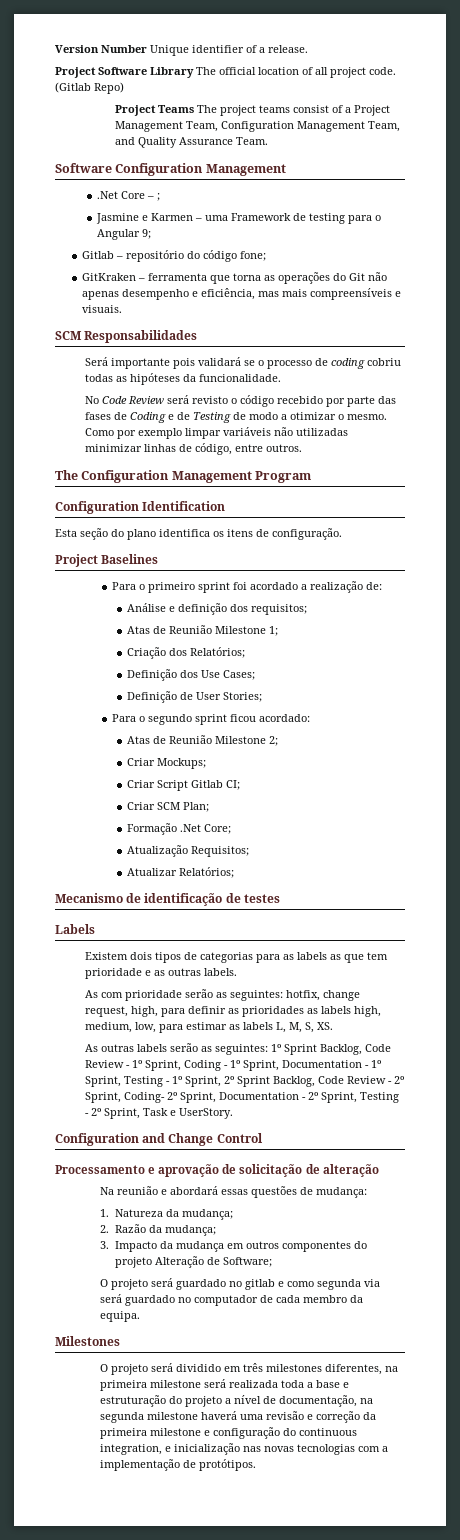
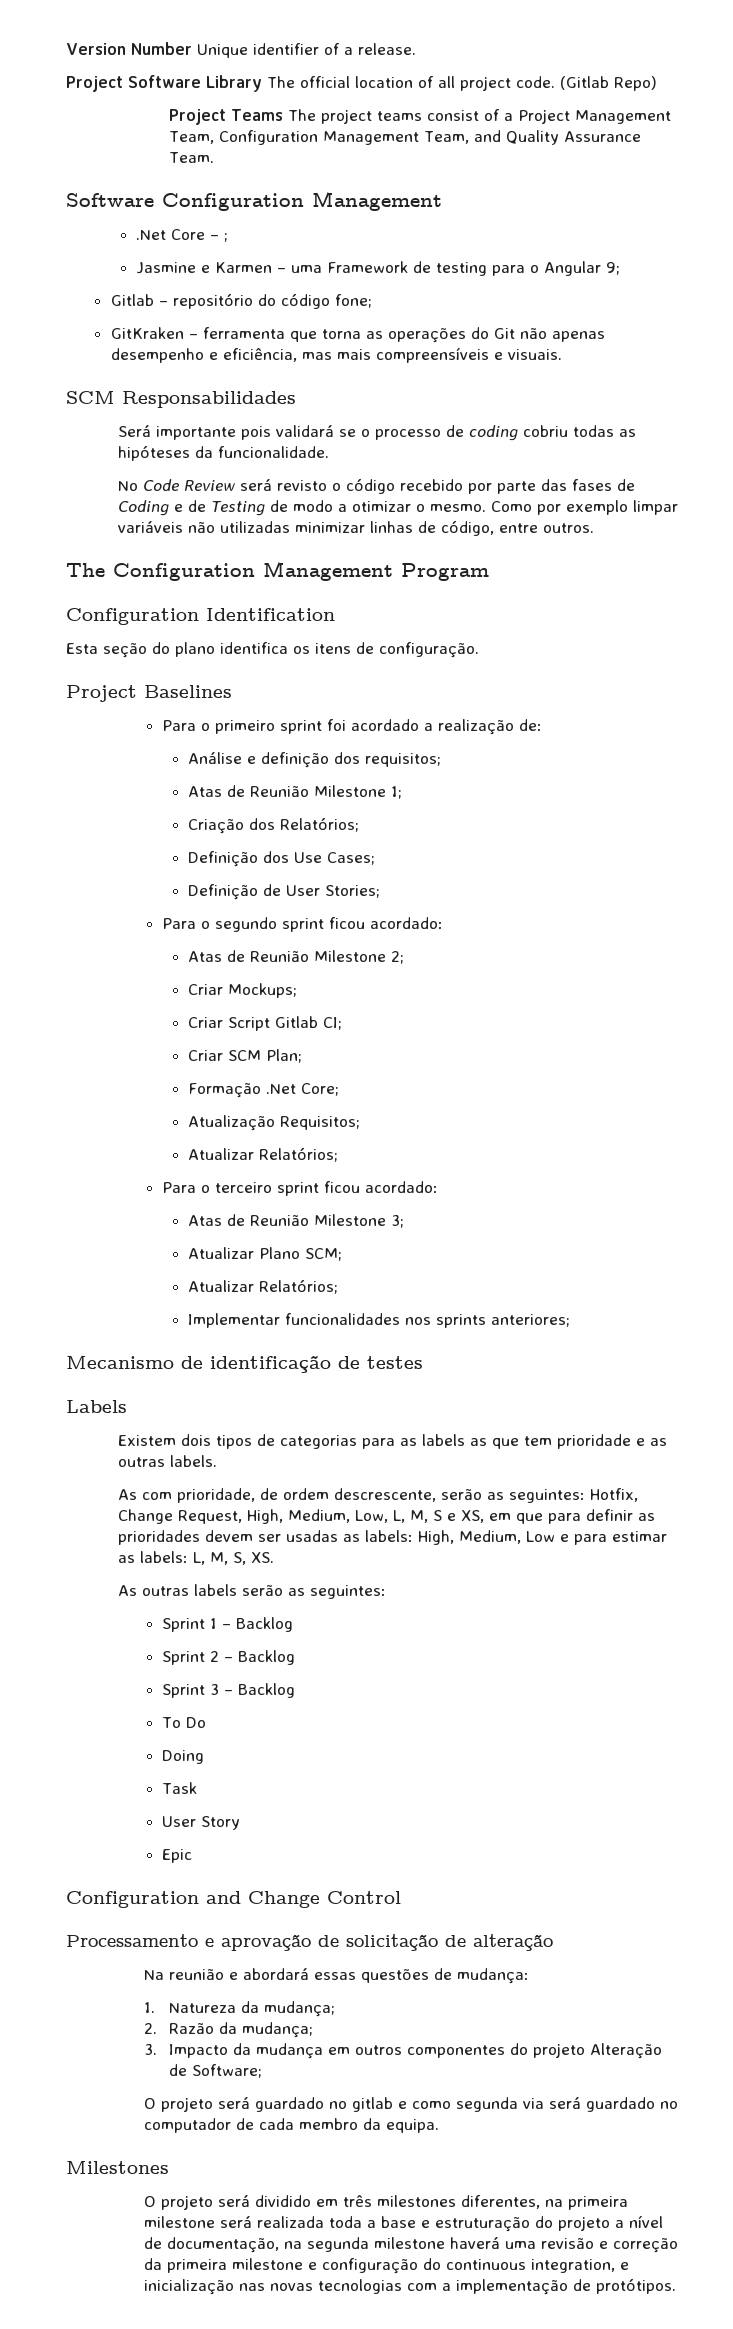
+ Para o terceiro sprint ficou acordado:
+ Atas de Reunião Milestone 3;
+ Atualizar Plano SCM;
+ Atualizar Relatórios;
+ Implementar funcionalidades nos sprints anteriores;
- As com prioridade serão as seguintes: hotfix, change request, high, para definir as prioridades as labels high, medium, low, para estimar as labels L, M, S, XS.
+ As com prioridade, de ordem descrescente, serão as seguintes: Hotfix, Change Request, High, Medium, Low, L, M, S e XS, em que para definir as prioridades devem ser usadas as labels: High, Medium, Low e para estimar as labels: L, M, S, XS.
- As outras labels serão as seguintes: 1º Sprint Backlog, Code Review - 1º Sprint, Coding - 1º Sprint, Documentation - 1º Sprint, Testing - 1º Sprint, 2º Sprint Backlog, Code Review - 2º Sprint, Coding- 2º Sprint, Documentation - 2º Sprint, Testing - 2º Sprint, Task e UserStory.
+ As outras labels serão as seguintes:
+ Sprint 1 – Backlog
+ Sprint 2 – Backlog
+ Sprint 3 – Backlog
+ To Do
+ Doing
+ Task
+ User Story
+ Epic

